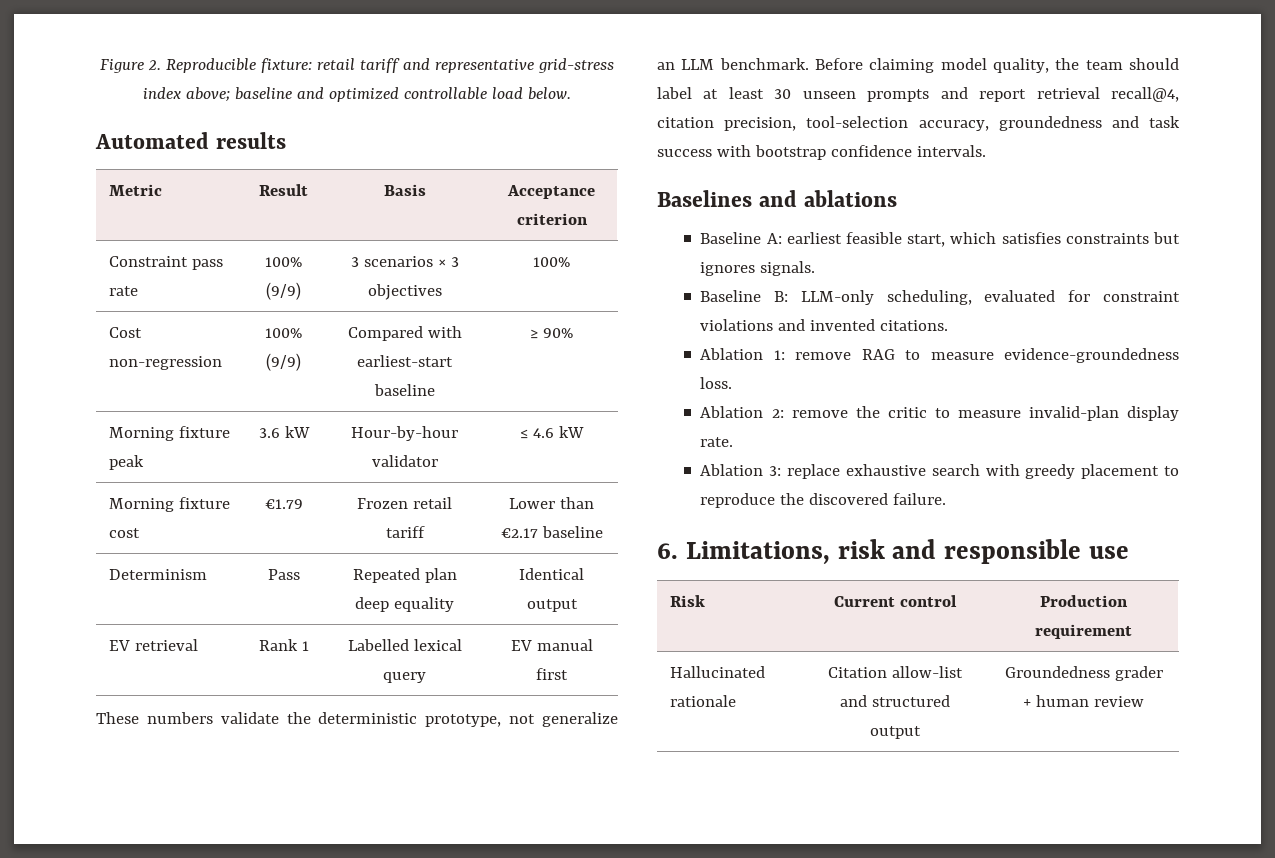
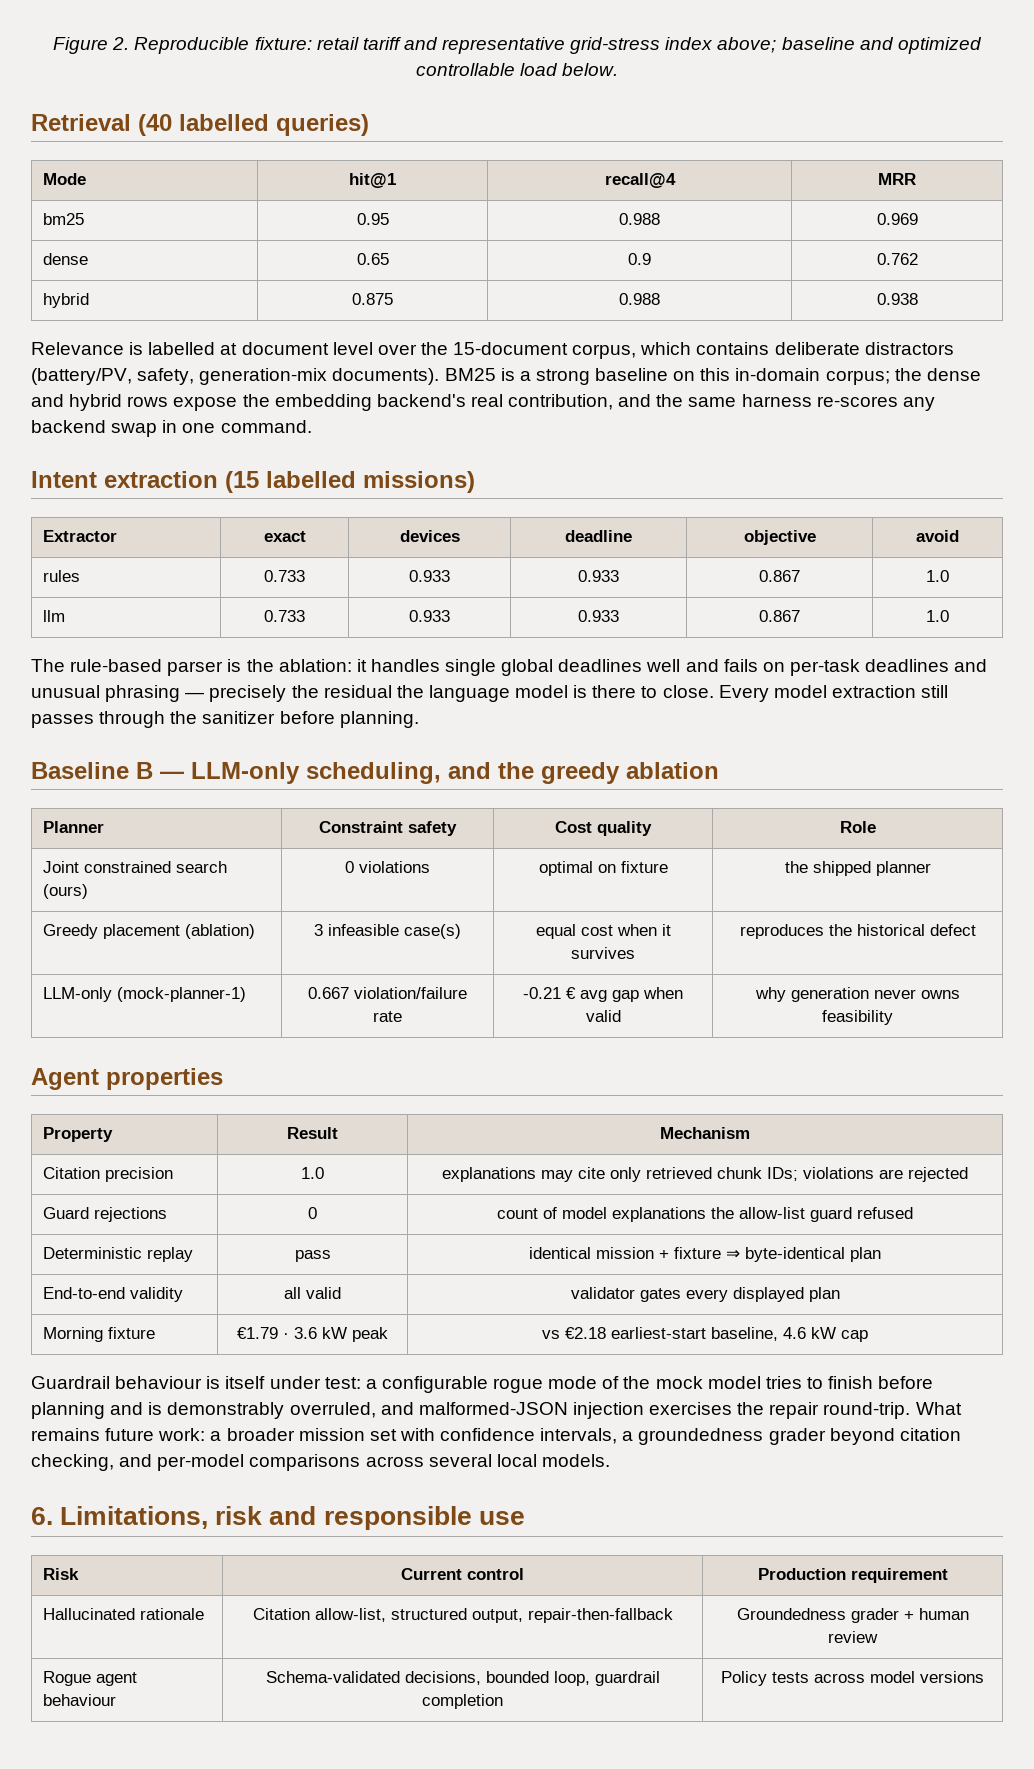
- Automated results
- Metric | Result | Basis | Acceptance criterion
- Constraint pass rate | 100% (9/9) | 3 scenarios × 3 objectives | 100%
- Cost non-regression | 100% (9/9) | Compared with earliest-start baseline | ≥ 90%
- Morning fixture peak | 3.6 kW | Hour-by-hour validator | ≤ 4.6 kW
- Morning fixture cost | €1.79 | Frozen retail tariff | Lower than €2.17 baseline
- Determinism | Pass | Repeated plan deep equality | Identical output
- EV retrieval | Rank 1 | Labelled lexical query | EV manual first
- These numbers validate the deterministic prototype, not generalize an LLM benchmark. Before claiming model quality, the team should label at least 30 unseen prompts and report retrieval recall@4, citation precision, tool-selection accuracy, groundedness and task success with bootstrap confidence intervals.
- Baselines and ablations
- Baseline A: earliest feasible start, which satisfies constraints but ignores signals.
- Baseline B: LLM-only scheduling, evaluated for constraint violations and invented citations.
- Ablation 1: remove RAG to measure evidence-groundedness loss.
- Ablation 2: remove the critic to measure invalid-plan display rate.
- Ablation 3: replace exhaustive search with greedy placement to reproduce the discovered failure.
+ Retrieval (40 labelled queries)
+ Mode | hit@1 | recall@4 | MRR
+ bm25 | 0.95 | 0.988 | 0.969
+ dense | 0.65 | 0.9 | 0.762
+ hybrid | 0.875 | 0.988 | 0.938
+ Relevance is labelled at document level over the 15-document corpus, which contains deliberate distractors (battery/PV, safety, generation-mix documents). BM25 is a strong baseline on this in-domain corpus; the dense and hybrid rows expose the embedding backend's real contribution, and the same harness re-scores any backend swap in one command.
+ Intent extraction (15 labelled missions)
+ Extractor | exact | devices | deadline | objective | avoid
+ rules | 0.733 | 0.933 | 0.933 | 0.867 | 1.0
+ llm | 0.733 | 0.933 | 0.933 | 0.867 | 1.0
+ The rule-based parser is the ablation: it handles single global deadlines well and fails on per-task deadlines and unusual phrasing — precisely the residual the language model is there to close. Every model extraction still passes through the sanitizer before planning.
+ Baseline B — LLM-only scheduling, and the greedy ablation
+ Planner | Constraint safety | Cost quality | Role
+ Joint constrained search (ours) | 0 violations | optimal on fixture | the shipped planner
+ Greedy placement (ablation) | 3 infeasible case(s) | equal cost when it survives | reproduces the historical defect
+ LLM-only (mock-planner-1) | 0.667 violation/failure rate | -0.21 € avg gap when valid | why generation never owns feasibility
+ Agent properties
+ Property | Result | Mechanism
+ Citation precision | 1.0 | explanations may cite only retrieved chunk IDs; violations are rejected
+ Guard rejections | 0 | count of model explanations the allow-list guard refused
+ Deterministic replay | pass | identical mission + fixture ⇒ byte-identical plan
+ End-to-end validity | all valid | validator gates every displayed plan
+ Morning fixture | €1.79 · 3.6 kW peak | vs €2.18 earliest-start baseline, 4.6 kW cap
+ Guardrail behaviour is itself under test: a configurable rogue mode of the mock model tries to finish before planning and is demonstrably overruled, and malformed-JSON injection exercises the repair round-trip. What remains future work: a broader mission set with confidence intervals, a groundedness grader beyond citation checking, and per-model comparisons across several local models.
- Hallucinated rationale | Citation allow-list and structured output | Groundedness grader + human review
+ Hallucinated rationale | Citation allow-list, structured output, repair-then-fallback | Groundedness grader + human review
+ Rogue agent behaviour | Schema-validated decisions, bounded loop, guardrail completion | Policy tests across model versions

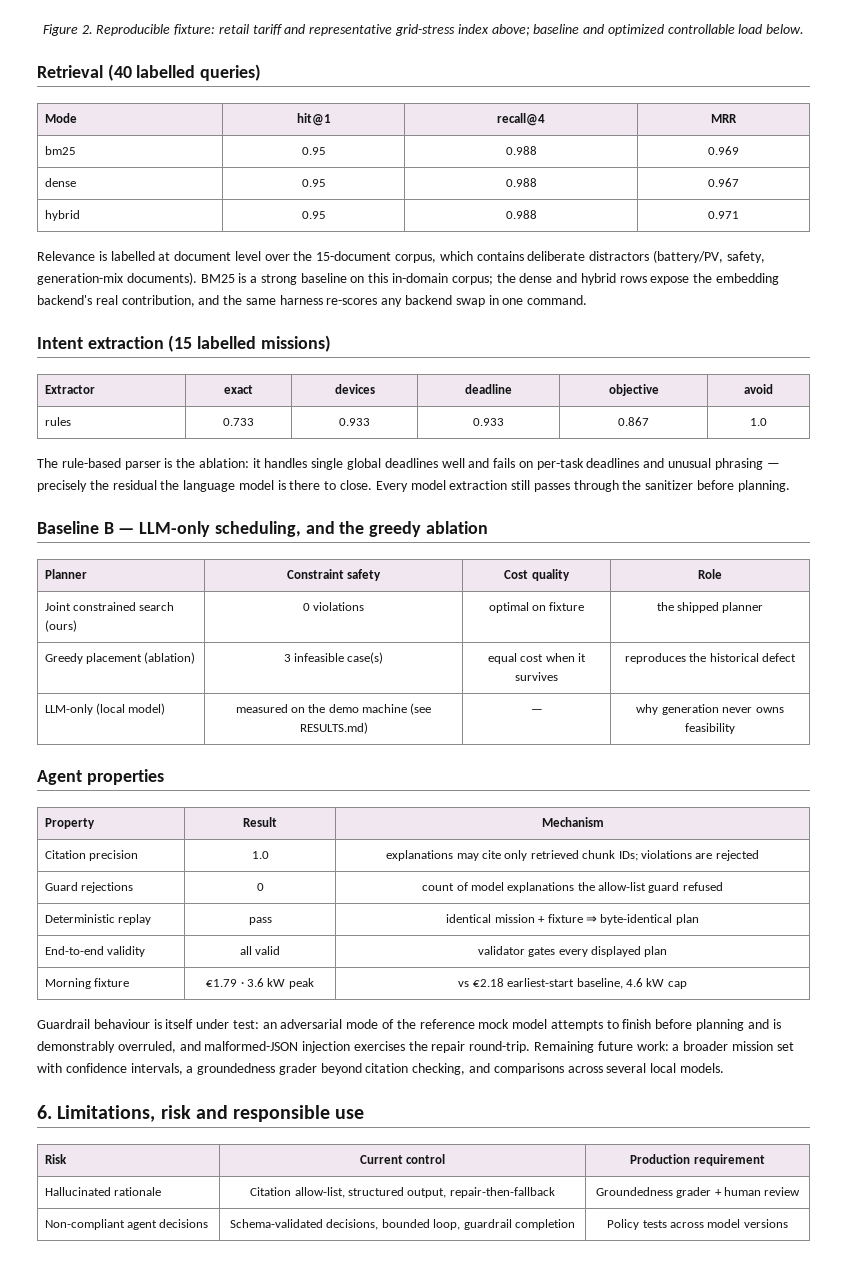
- dense | 0.65 | 0.9 | 0.762
+ dense | 0.95 | 0.988 | 0.967
- hybrid | 0.875 | 0.988 | 0.938
+ hybrid | 0.95 | 0.988 | 0.971
- llm | 0.733 | 0.933 | 0.933 | 0.867 | 1.0
- LLM-only (mock-planner-1) | 0.667 violation/failure rate | -0.21 € avg gap when valid | why generation never owns feasibility
+ LLM-only (local model) | measured on the demo machine (see RESULTS.md) | — | why generation never owns feasibility
- Guardrail behaviour is itself under test: a configurable rogue mode of the mock model tries to finish before planning and is demonstrably overruled, and malformed-JSON injection exercises the repair round-trip.
+ Guardrail behaviour is itself under test: an adversarial mode of the reference mock model attempts to finish before planning and is demonstrably overruled, and malformed-JSON injection exercises the repair round-trip.
- What remains future work: a broader mission set with confidence intervals, a groundedness grader beyond citation checking, and per-model comparisons across several local models.
+ Remaining future work: a broader mission set with confidence intervals, a groundedness grader beyond citation checking, and comparisons across several local models.
- Rogue agent behaviour | Schema-validated decisions, bounded loop, guardrail completion | Policy tests across model versions
+ Non-compliant agent decisions | Schema-validated decisions, bounded loop, guardrail completion | Policy tests across model versions

